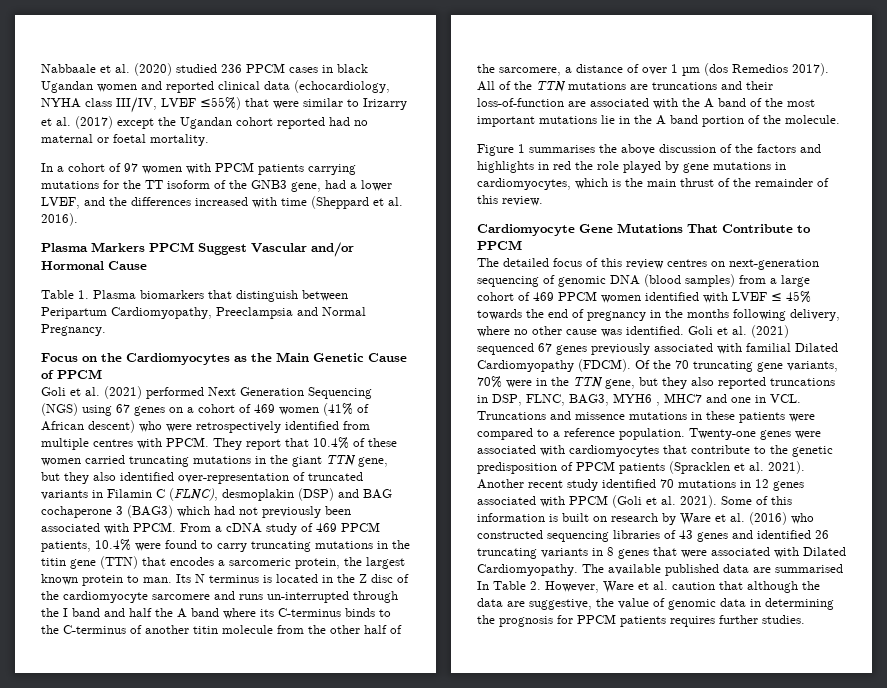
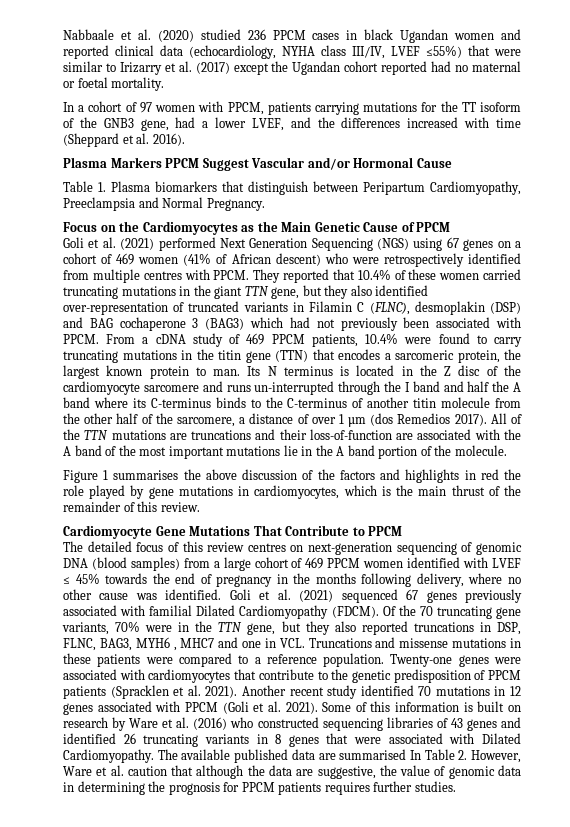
- In a cohort of 97 women with PPCM patients carrying mutations for the TT isoform of the GNB3 gene, had a lower LVEF, and the differences increased with time (Sheppard et al. 2016).
+ In a cohort of 97 women with PPCM, patients carrying mutations for the TT isoform of the GNB3 gene, had a lower LVEF, and the differences increased with time (Sheppard et al. 2016).
- They report that 10.4% of these women carried truncating mutations in the giant TTN gene, but they also identified over-representation of truncated variants in Filamin C (FLNC), desmoplakin (DSP) and BAG cochaperone 3 (BAG3) which had not previously been associated with PPCM.
+ They reported that 10.4% of these women carried truncating mutations in the giant TTN gene, but they also identified over-representation of truncated variants in Filamin C (FLNC), desmoplakin (DSP) and BAG cochaperone 3 (BAG3) which had not previously been associated with PPCM.
- Of the 70 truncating gene variants, 70% were in the TTN gene, but they also reported truncations in DSP, FLNC, BAG3, MYH6 , MHC7 and one in VCL. Truncations and missence mutations in these patients were compared to a reference population.
+ Of the 70 truncating gene variants, 70% were in the TTN gene, but they also reported truncations in DSP, FLNC, BAG3, MYH6 , MHC7 and one in VCL. Truncations and missense mutations in these patients were compared to a reference population.

